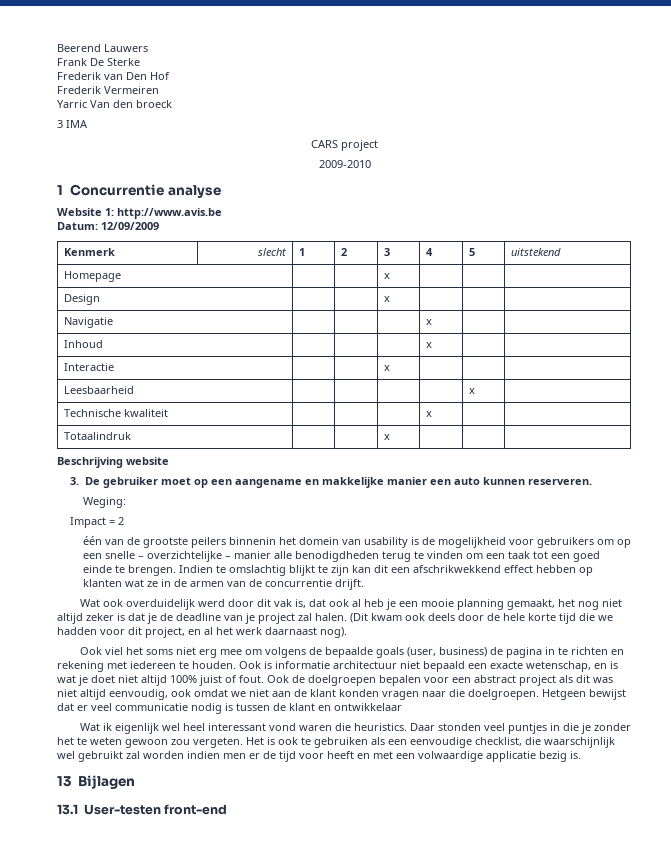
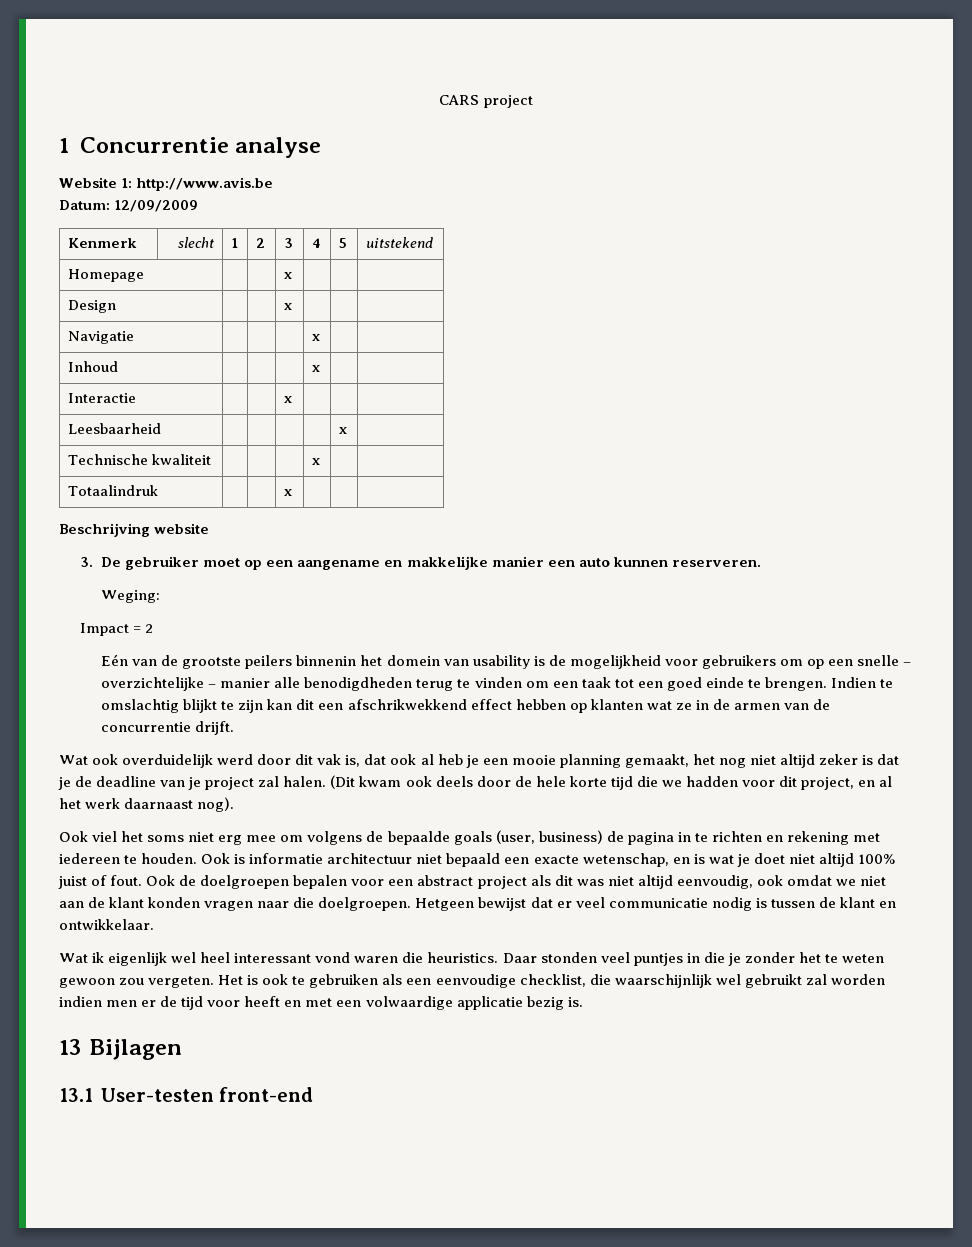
- Beerend Lauwers
- Frank De Sterke
- Frederik van Den Hof
- Frederik Vermeiren
- Yarric Van den broeck
- 3 IMA
- 2009-2010
- één van de grootste peilers binnenin het domein van usability is de mogelijkheid voor gebruikers om op een snelle – overzichtelijke – manier alle benodigdheden terug te vinden om een taak tot een goed einde te brengen.
+ Eén van de grootste peilers binnenin het domein van usability is de mogelijkheid voor gebruikers om op een snelle – overzichtelijke – manier alle benodigdheden terug te vinden om een taak tot een goed einde te brengen.
- Hetgeen bewijst dat er veel communicatie nodig is tussen de klant en ontwikkelaar
+ Hetgeen bewijst dat er veel communicatie nodig is tussen de klant en ontwikkelaar.

